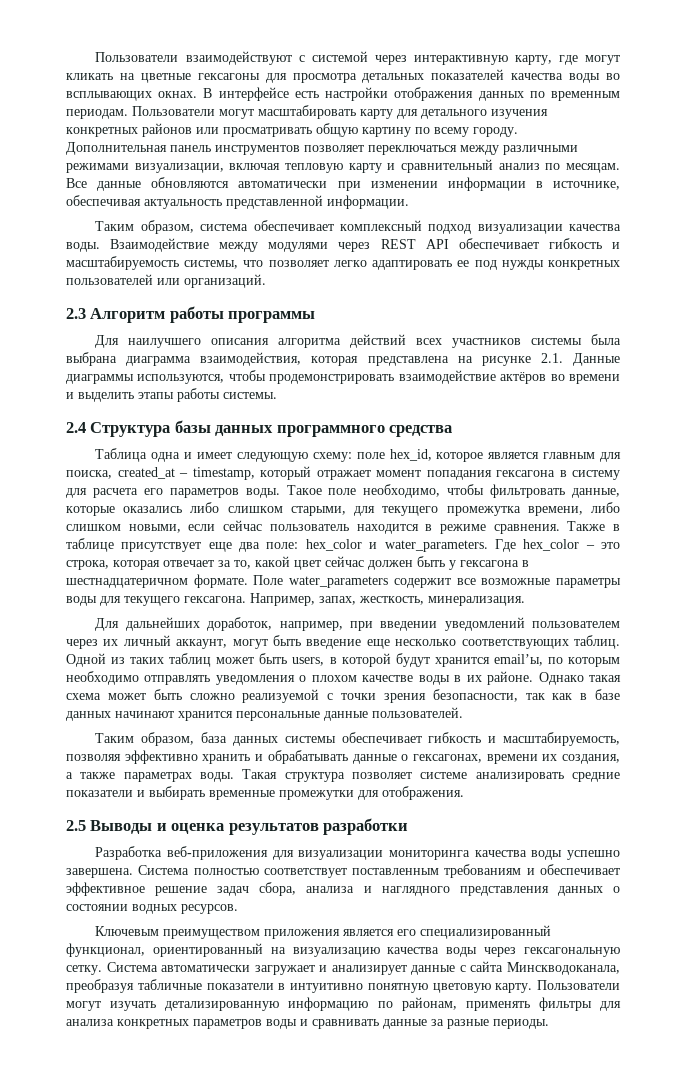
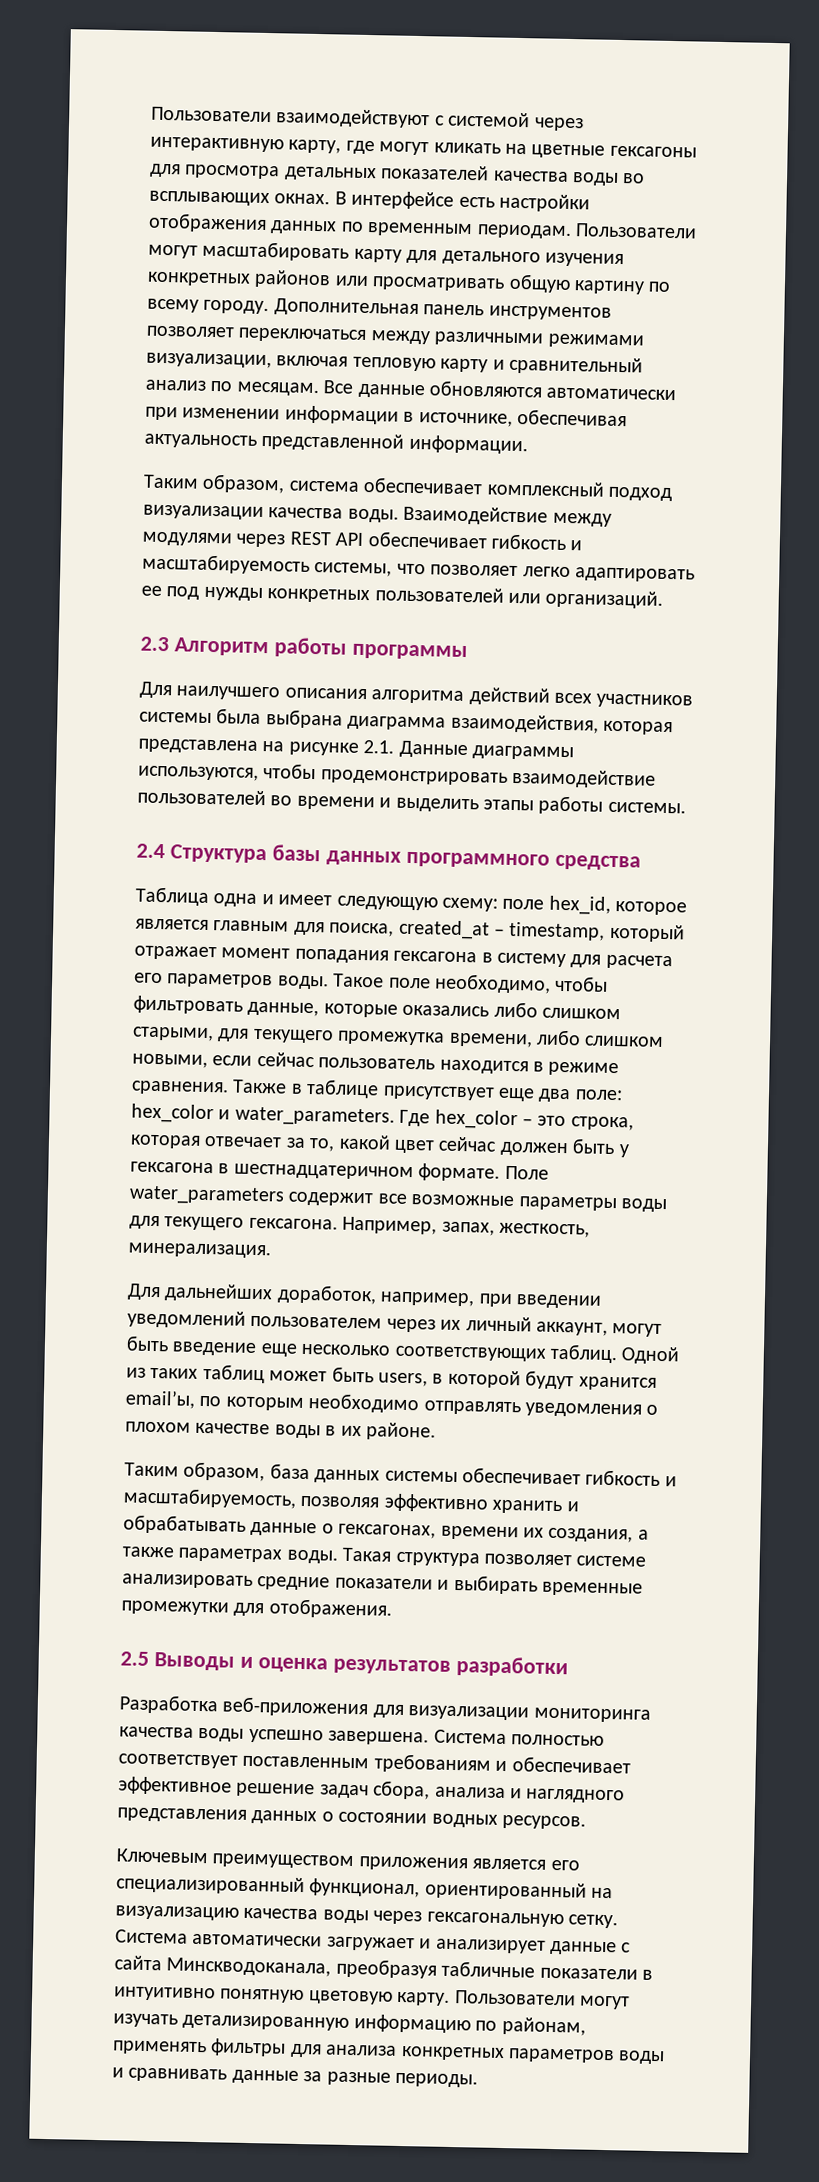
- Для наилучшего описания алгоритма действий всех участников системы была выбрана диаграмма взаимодействия, которая представлена на рисунке 2.1. Данные диаграммы используются, чтобы продемонстрировать взаимодействие актёров во времени и выделить этапы работы системы.
+ Для наилучшего описания алгоритма действий всех участников системы была выбрана диаграмма взаимодействия, которая представлена на рисунке 2.1. Данные диаграммы используются, чтобы продемонстрировать взаимодействие пользователей во времени и выделить этапы работы системы.
- Однако такая схема может быть сложно реализуемой с точки зрения безопасности, так как в базе данных начинают хранится персональные данные пользователей.

